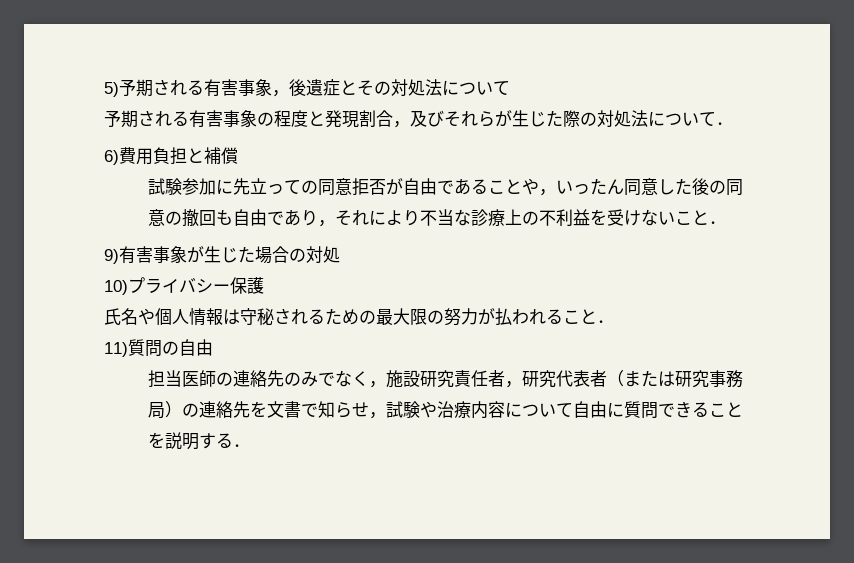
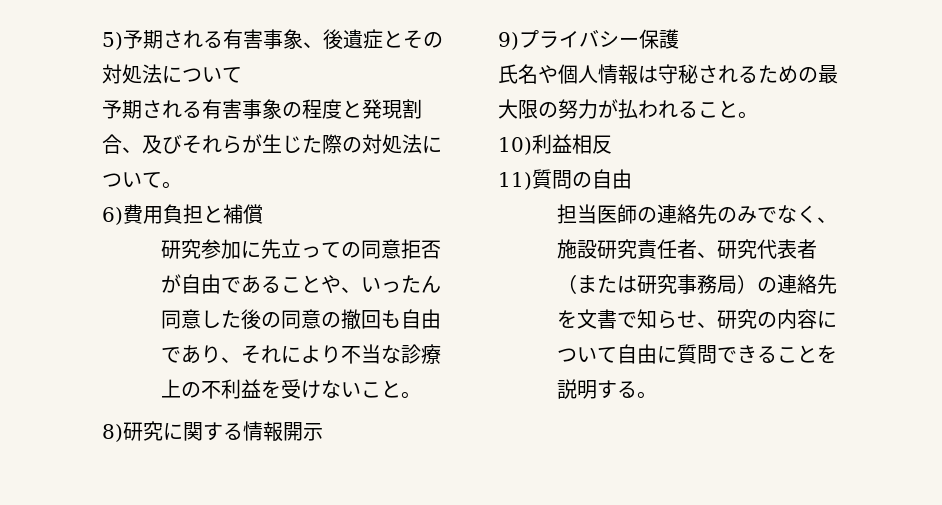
- 5)予期される有害事象，後遺症とその対処法について
+ 5)予期される有害事象、後遺症とその対処法について
- 予期される有害事象の程度と発現割合，及びそれらが生じた際の対処法について．
+ 予期される有害事象の程度と発現割合、及びそれらが生じた際の対処法について。
- 試験参加に先立っての同意拒否が自由であることや，いったん同意した後の同意の撤回も自由であり，それにより不当な診療上の不利益を受けないこと．
- 9)有害事象が生じた場合の対処
- 10)プライバシー保護
+ 研究参加に先立っての同意拒否が自由であることや、いったん同意した後の同意の撤回も自由であり、それにより不当な診療上の不利益を受けないこと。
+ 8)研究に関する情報開示
+ 9)プライバシー保護
- 氏名や個人情報は守秘されるための最大限の努力が払われること．
+ 氏名や個人情報は守秘されるための最大限の努力が払われること。
+ 10)利益相反
- 担当医師の連絡先のみでなく，施設研究責任者，研究代表者（または研究事務局）の連絡先を文書で知らせ，試験や治療内容について自由に質問できることを説明する．
+ 担当医師の連絡先のみでなく、施設研究責任者、研究代表者（または研究事務局）の連絡先を文書で知らせ、研究の内容について自由に質問できることを説明する。

